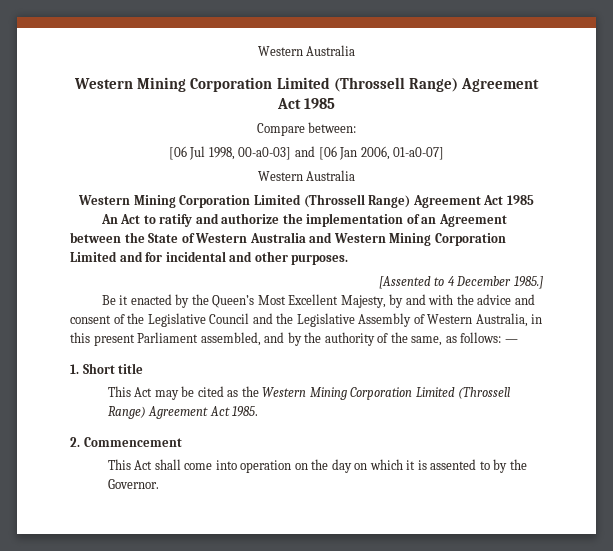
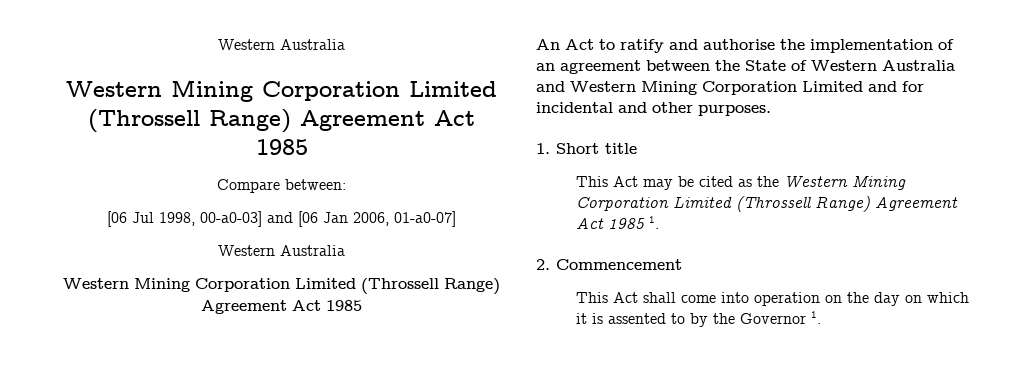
- An Act to ratify and authorize the implementation of an Agreement between the State of Western Australia and Western Mining Corporation Limited and for incidental and other purposes.
+ An Act to ratify and authorise the implementation of an agreement between the State of Western Australia and Western Mining Corporation Limited and for incidental and other purposes.
- [Assented to 4 December 1985.]
- Be it enacted by the Queen’s Most Excellent Majesty, by and with the advice and consent of the Legislative Council and the Legislative Assembly of Western Australia, in this present Parliament assembled, and by the authority of the same, as follows: —
- This Act may be cited as the Western Mining Corporation Limited (Throssell Range) Agreement Act 1985.
+ This Act may be cited as the Western Mining Corporation Limited (Throssell Range) Agreement Act 1985 1.
- This Act shall come into operation on the day on which it is assented to by the Governor.
+ This Act shall come into operation on the day on which it is assented to by the Governor 1.

